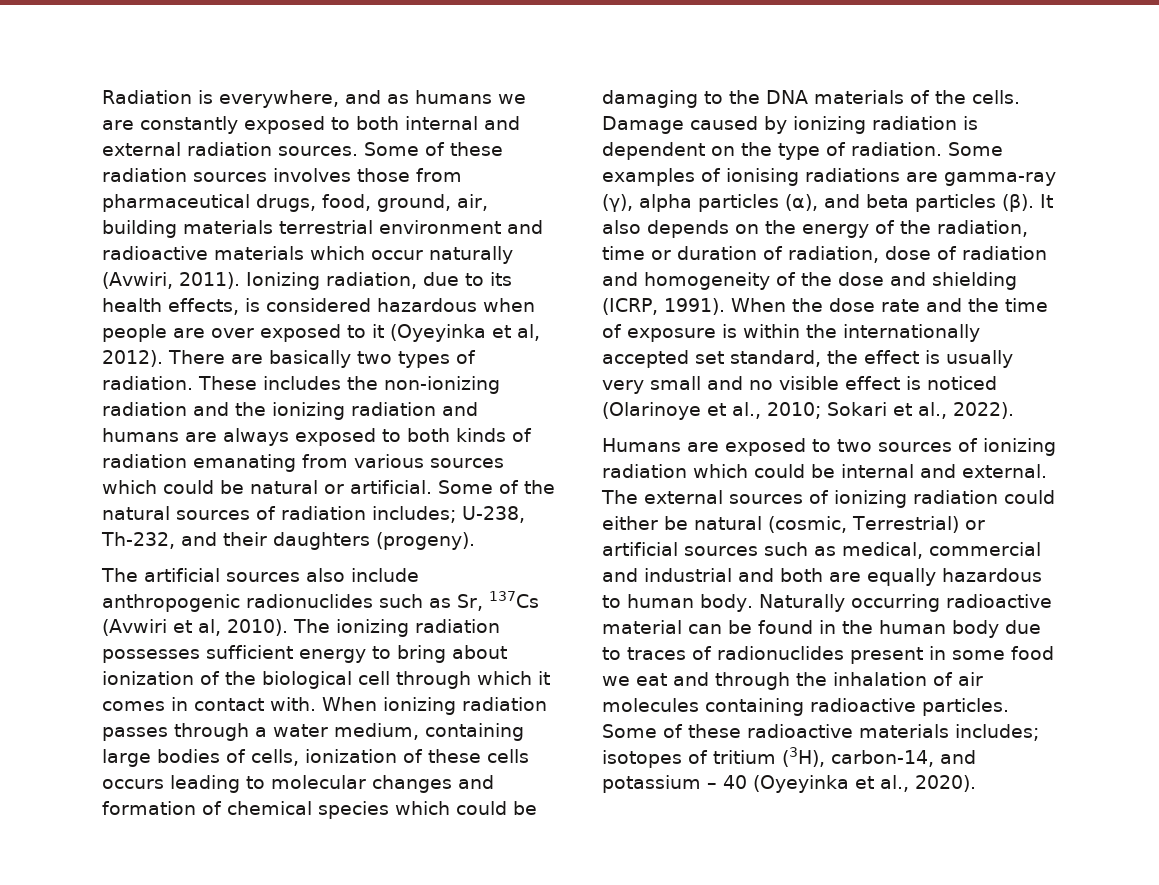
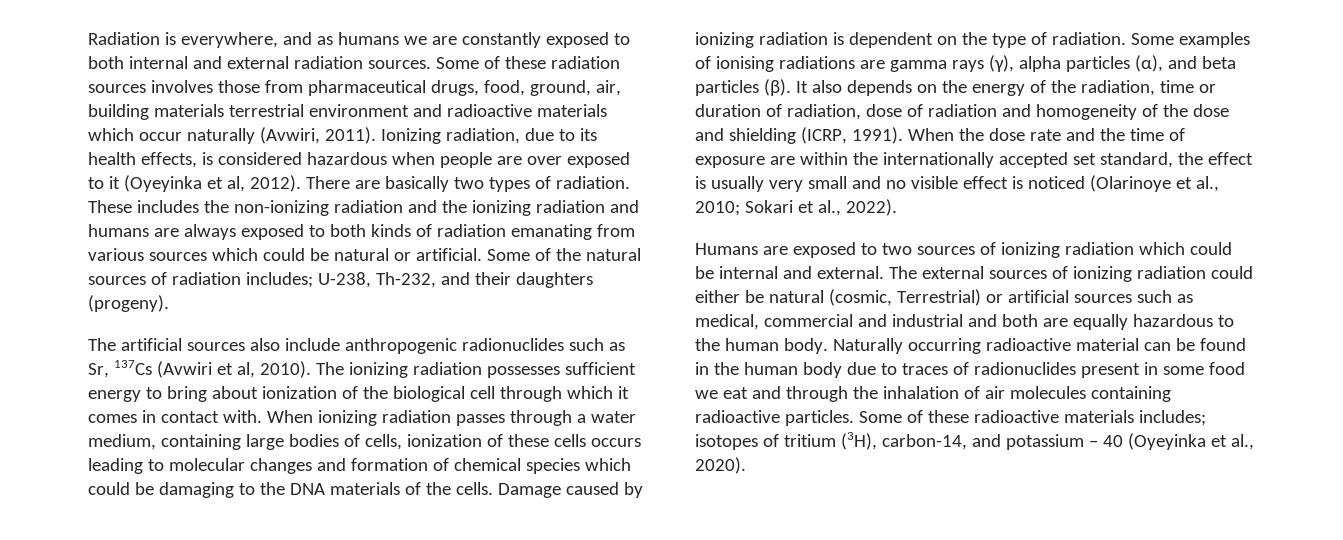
- Some examples of ionising radiations are gamma-ray (γ), alpha particles (α), and beta particles (β).
+ Some examples of ionising radiations are gamma rays (γ), alpha particles (α), and beta particles (β).
- When the dose rate and the time of exposure is within the internationally accepted set standard, the effect is usually very small and no visible effect is noticed (Olarinoye et al., 2010; Sokari et al., 2022).
+ When the dose rate and the time of exposure are within the internationally accepted set standard, the effect is usually very small and no visible effect is noticed (Olarinoye et al., 2010; Sokari et al., 2022).
- The external sources of ionizing radiation could either be natural (cosmic, Terrestrial) or artificial sources such as medical, commercial and industrial and both are equally hazardous to human body.
+ The external sources of ionizing radiation could either be natural (cosmic, Terrestrial) or artificial sources such as medical, commercial and industrial and both are equally hazardous to the human body.

